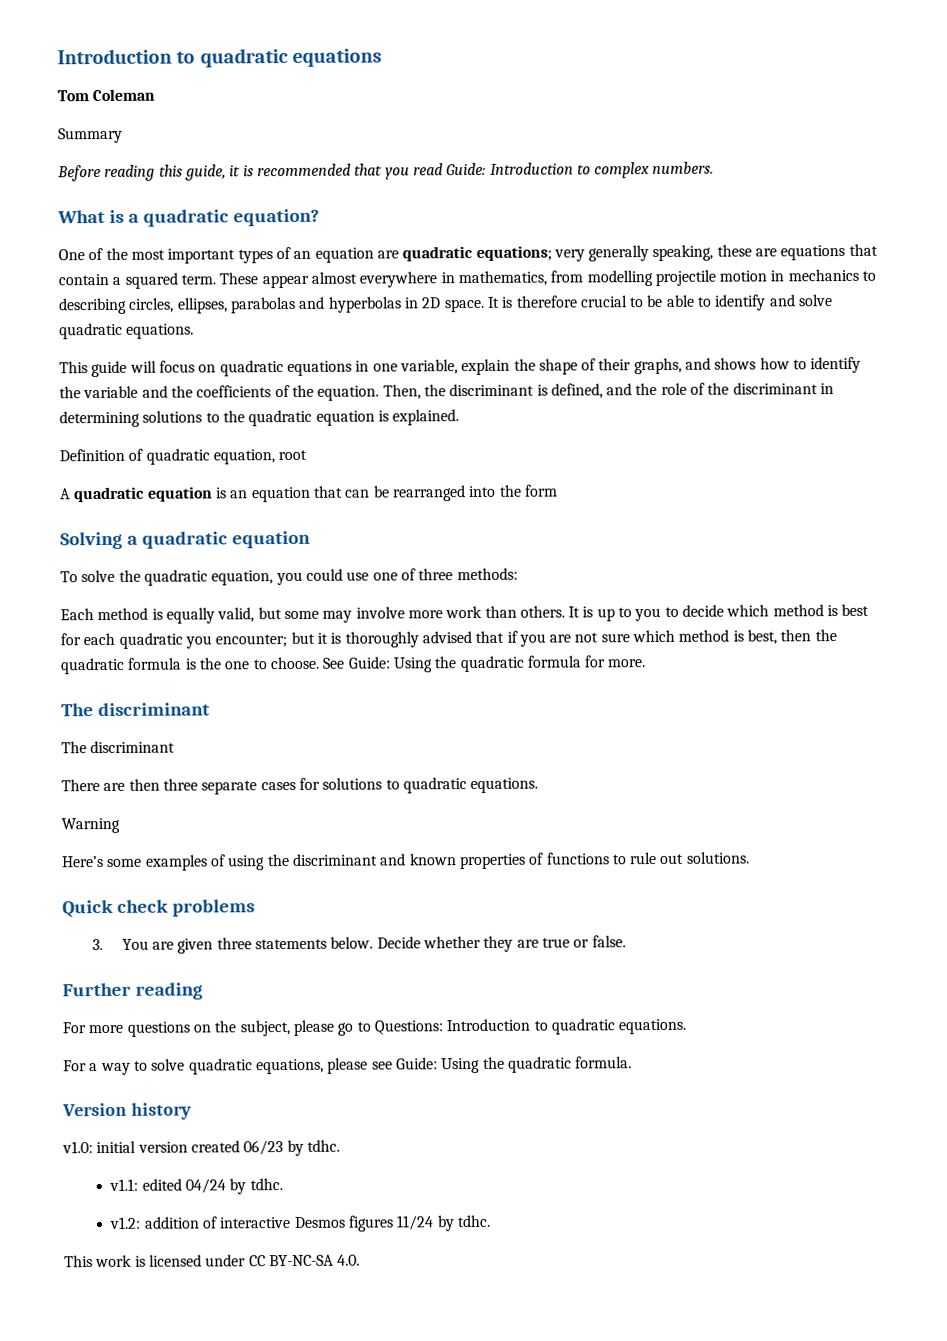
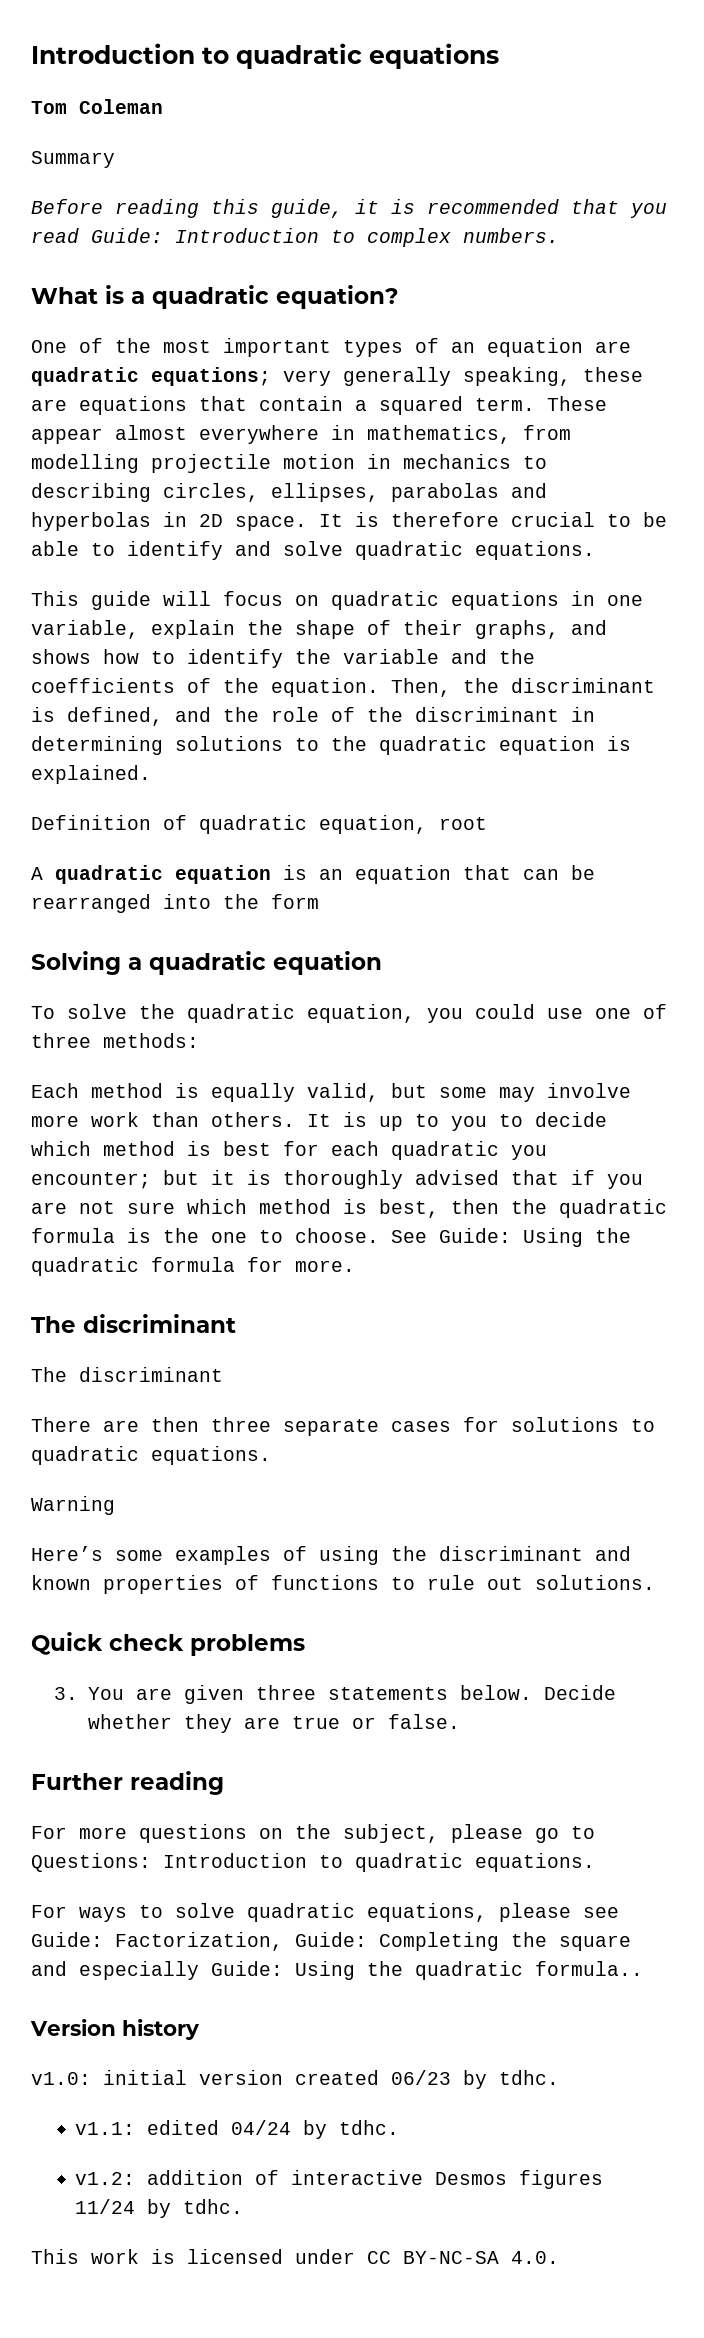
- For a way to solve quadratic equations, please see Guide: Using the quadratic formula.
+ For ways to solve quadratic equations, please see Guide: Factorization, Guide: Completing the square and especially Guide: Using the quadratic formula..

